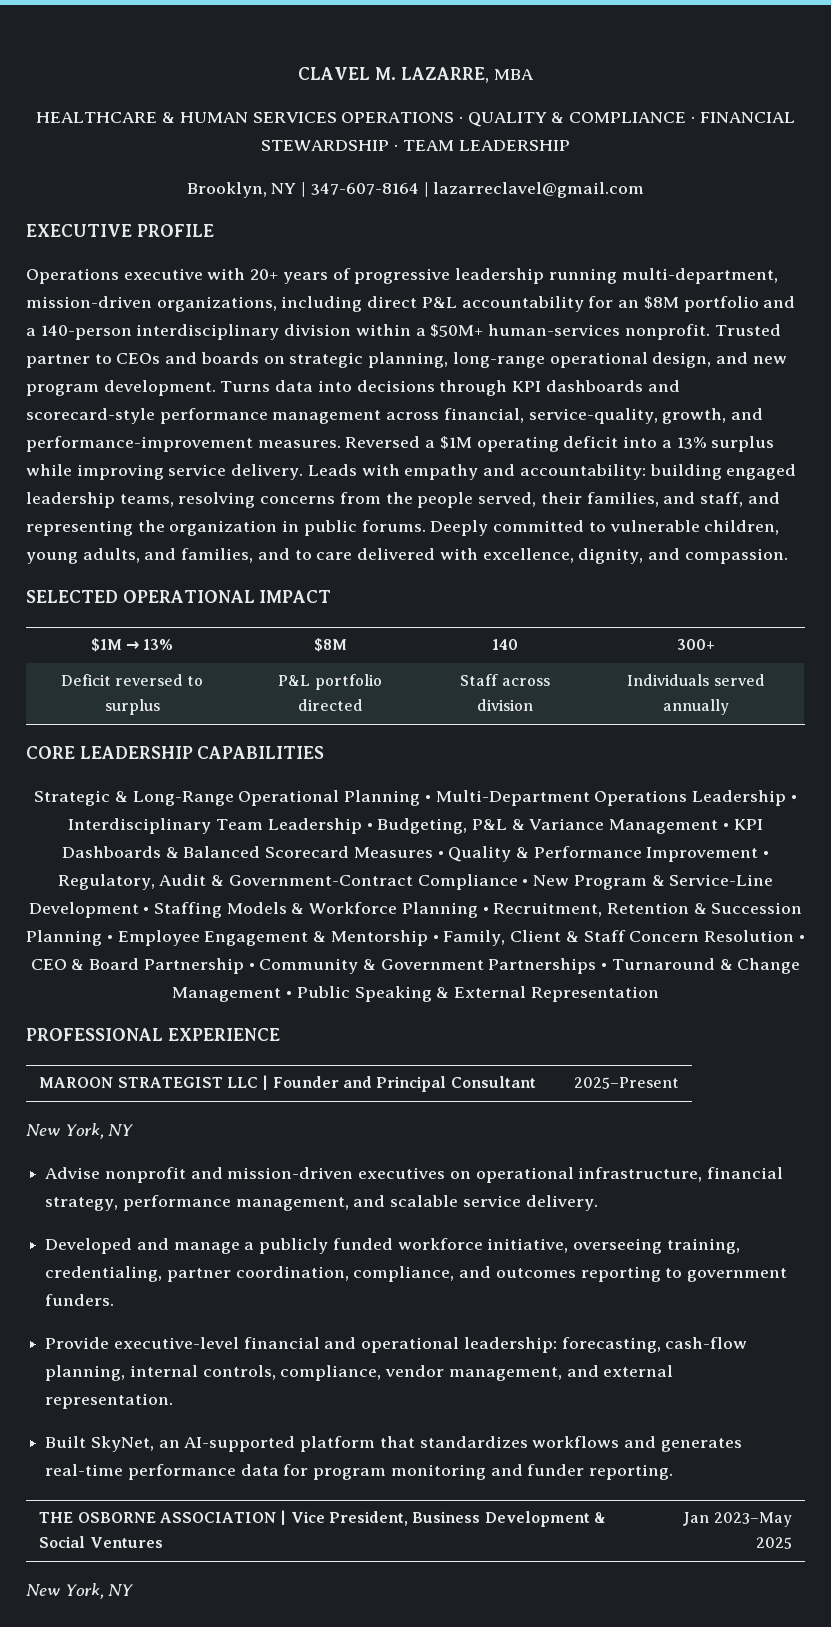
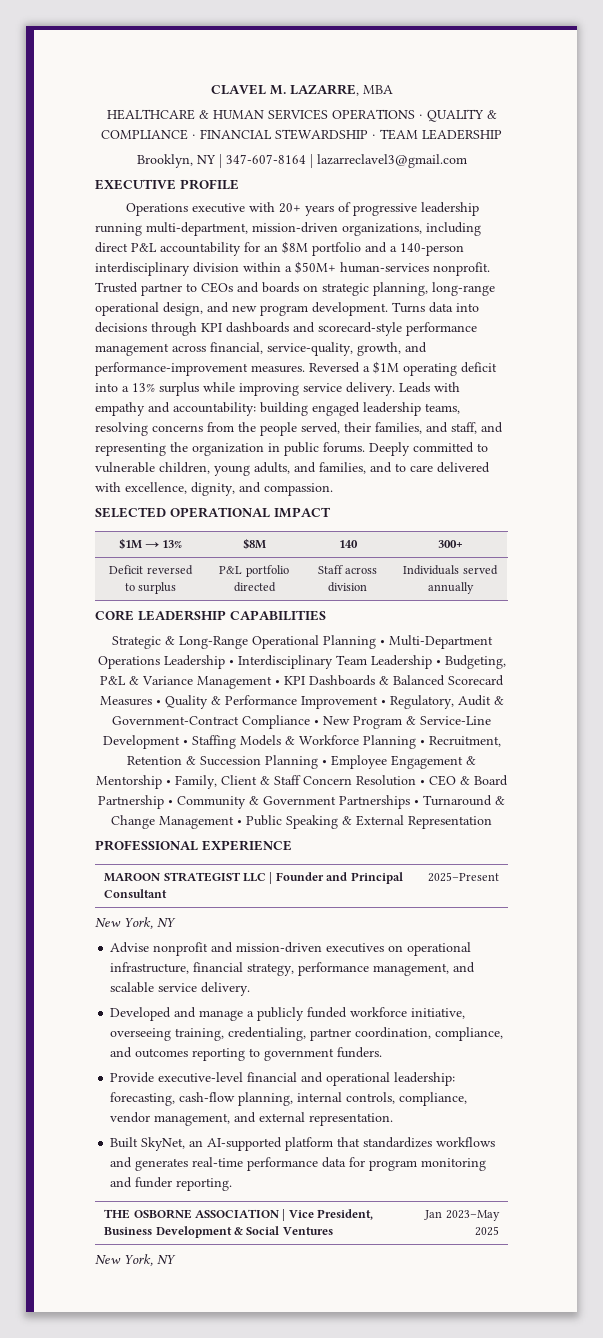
- Brooklyn, NY | 347-607-8164 | lazarreclavel@gmail.com
+ Brooklyn, NY | 347-607-8164 | lazarreclavel3@gmail.com

